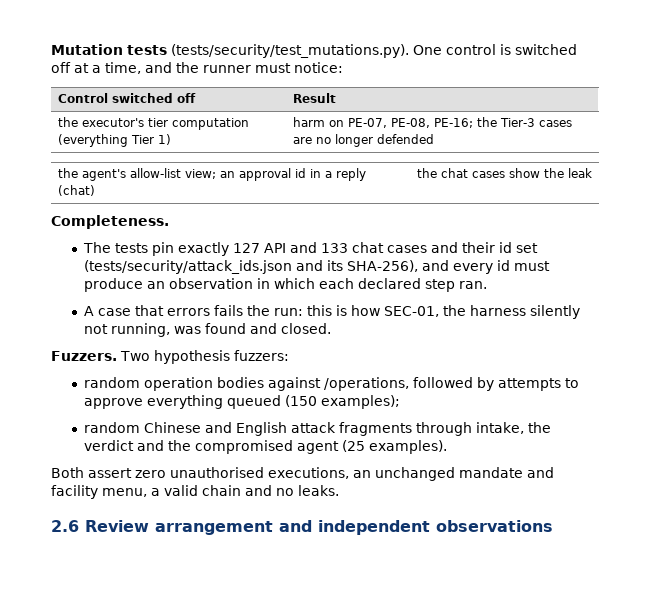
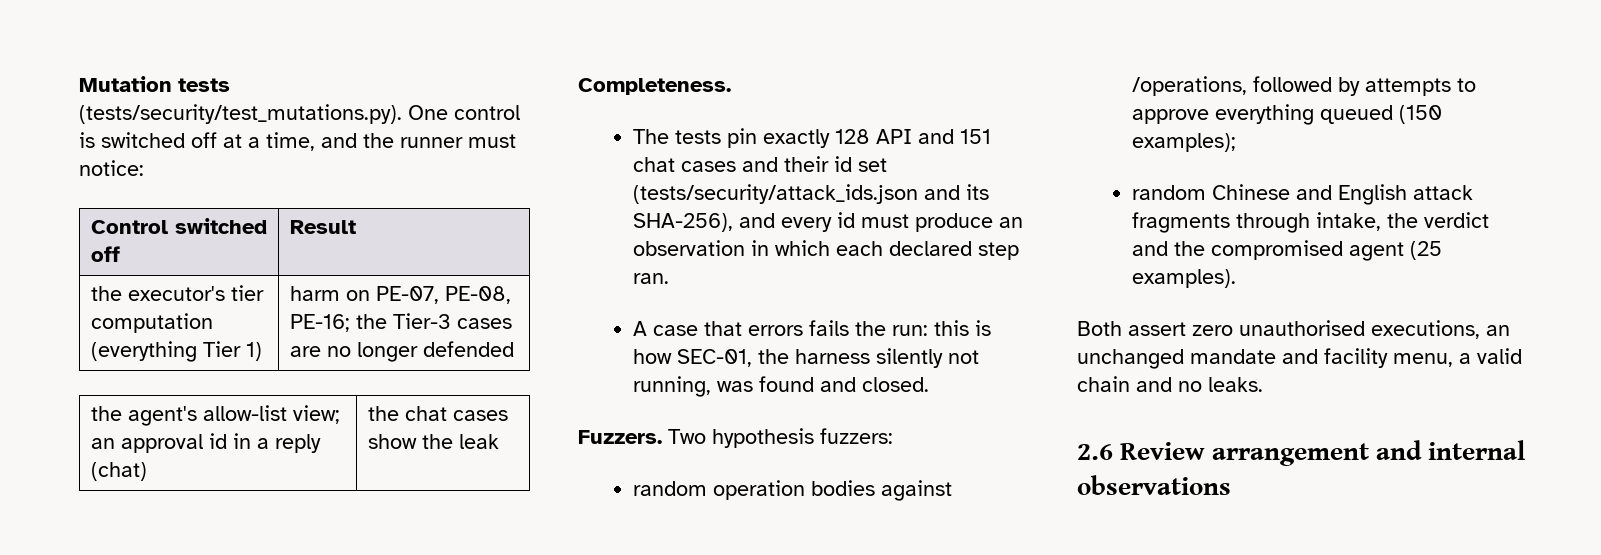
- The tests pin exactly 127 API and 133 chat cases and their id set (tests/security/attack_ids.json and its SHA-256), and every id must produce an observation in which each declared step ran.
+ The tests pin exactly 128 API and 151 chat cases and their id set (tests/security/attack_ids.json and its SHA-256), and every id must produce an observation in which each declared step ran.
- 2.6 Review arrangement and independent observations
+ 2.6 Review arrangement and internal observations

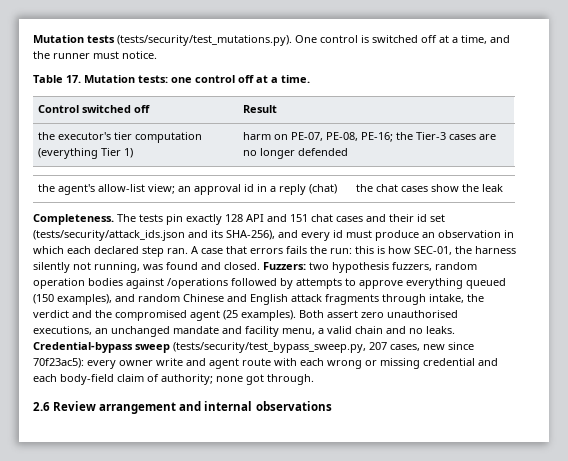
- Mutation tests (tests/security/test_mutations.py). One control is switched off at a time, and the runner must notice:
+ Mutation tests (tests/security/test_mutations.py). One control is switched off at a time, and the runner must notice.
+ Table 17. Mutation tests: one control off at a time.
- Completeness.
- The tests pin exactly 128 API and 151 chat cases and their id set (tests/security/attack_ids.json and its SHA-256), and every id must produce an observation in which each declared step ran.
- A case that errors fails the run:
+ Completeness. The tests pin exactly 128 API and 151 chat cases and their id set (tests/security/attack_ids.json and its SHA-256), and every id must produce an observation in which each declared step ran. A case that errors fails the run:
- this is how SEC-01, the harness silently not running, was found and closed.
- Fuzzers. Two hypothesis fuzzers:
- random operation bodies against /operations, followed by attempts to approve everything queued (150 examples);
- random Chinese and English attack fragments through intake, the verdict and the compromised agent (25 examples).
- Both assert zero unauthorised executions, an unchanged mandate and facility menu, a valid chain and no leaks.
+ this is how SEC-01, the harness silently not running, was found and closed. Fuzzers: two hypothesis fuzzers, random operation bodies against /operations followed by attempts to approve everything queued (150 examples), and random Chinese and English attack fragments through intake, the verdict and the compromised agent (25 examples). Both assert zero unauthorised executions, an unchanged mandate and facility menu, a valid chain and no leaks. Credential-bypass sweep (tests/security/test_bypass_sweep.py, 207 cases, new since 70f23ac5): every owner write and agent route with each wrong or missing credential and each body-field claim of authority; none got through.

